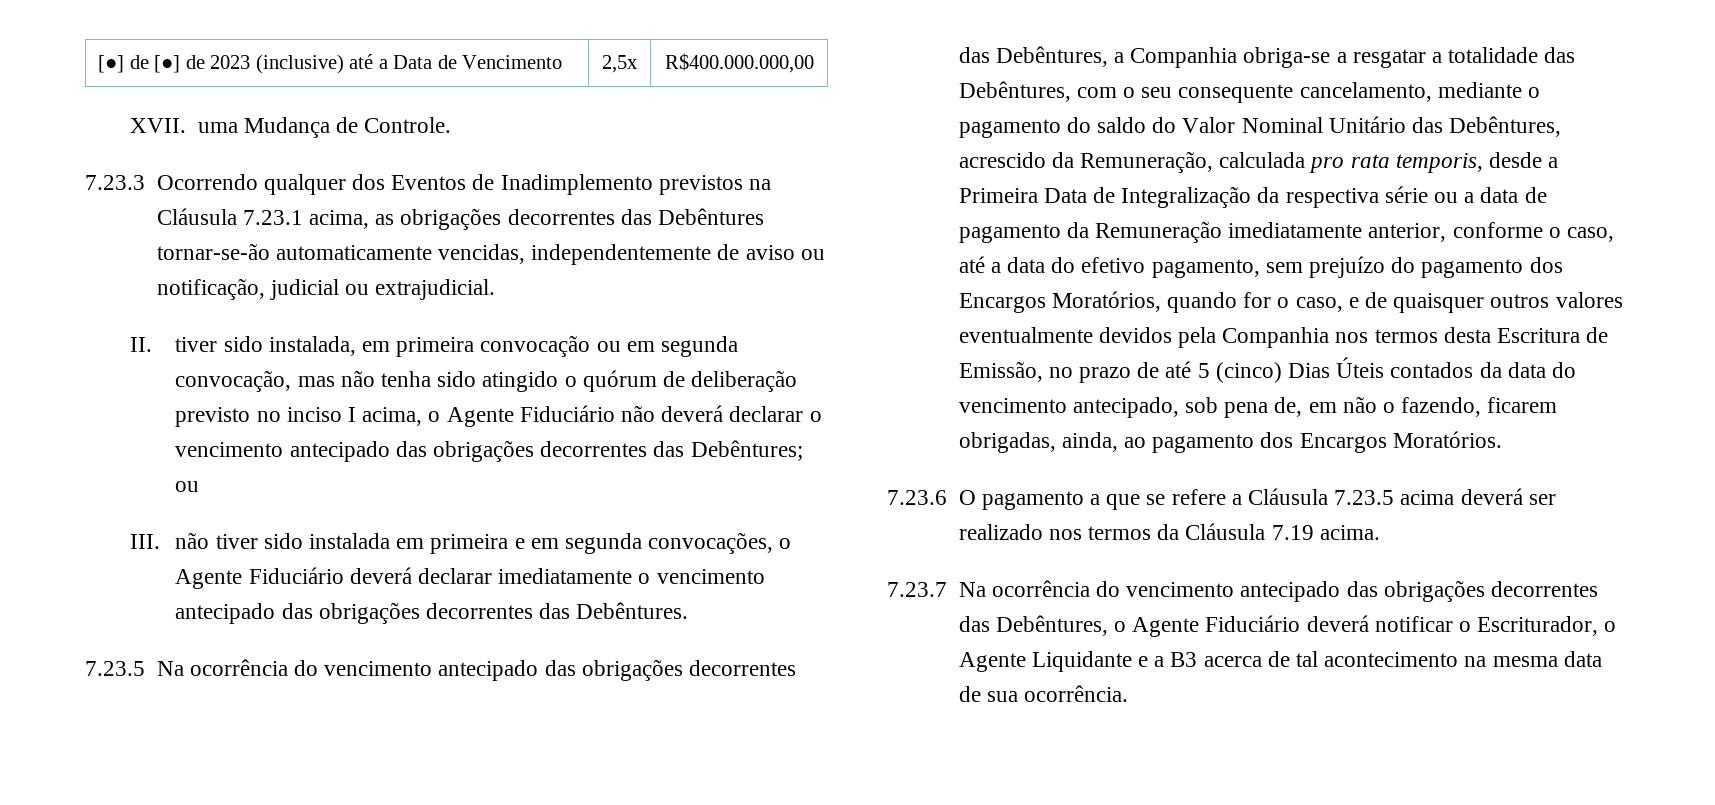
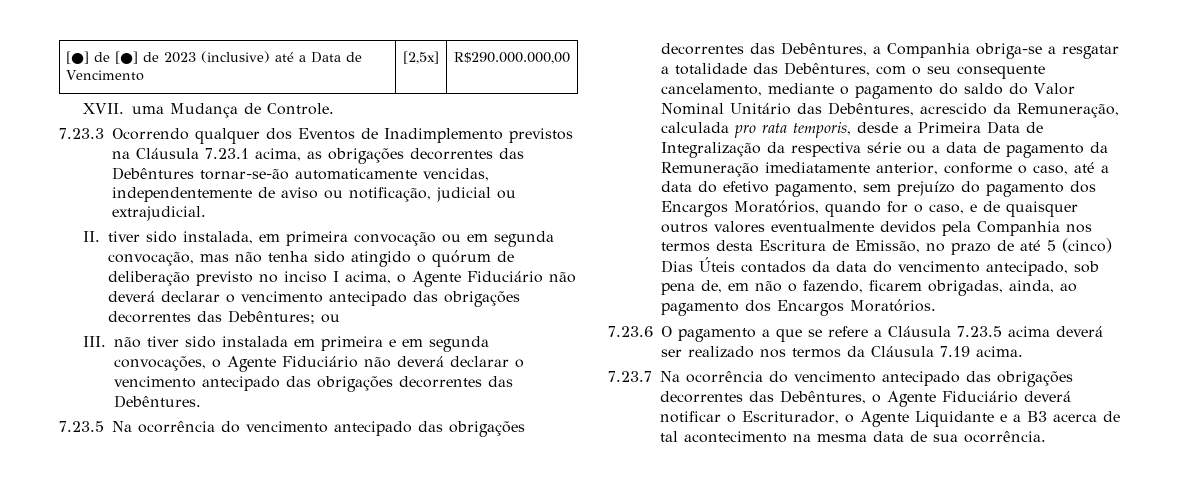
- [●] de [●] de 2023 (inclusive) até a Data de Vencimento | 2,5x | R$400.000.000,00
+ [●] de [●] de 2023 (inclusive) até a Data de Vencimento | [2,5x] | R$290.000.000,00
- III. não tiver sido instalada em primeira e em segunda convocações, o Agente Fiduciário deverá declarar imediatamente o vencimento antecipado das obrigações decorrentes das Debêntures.
+ III. não tiver sido instalada em primeira e em segunda convocações, o Agente Fiduciário não deverá declarar o vencimento antecipado das obrigações decorrentes das Debêntures.

